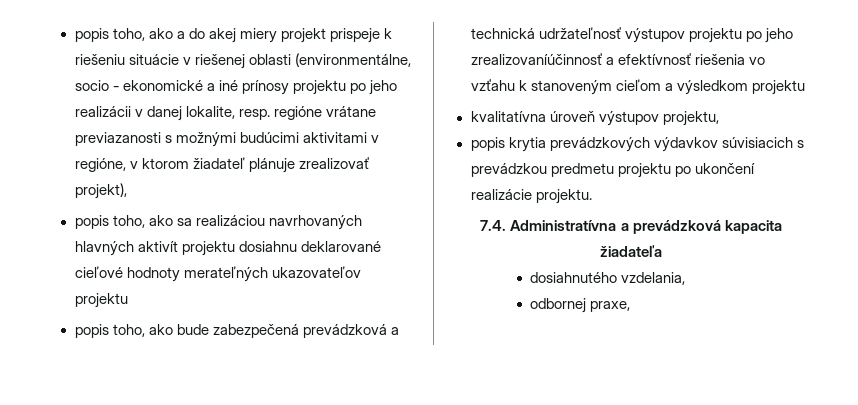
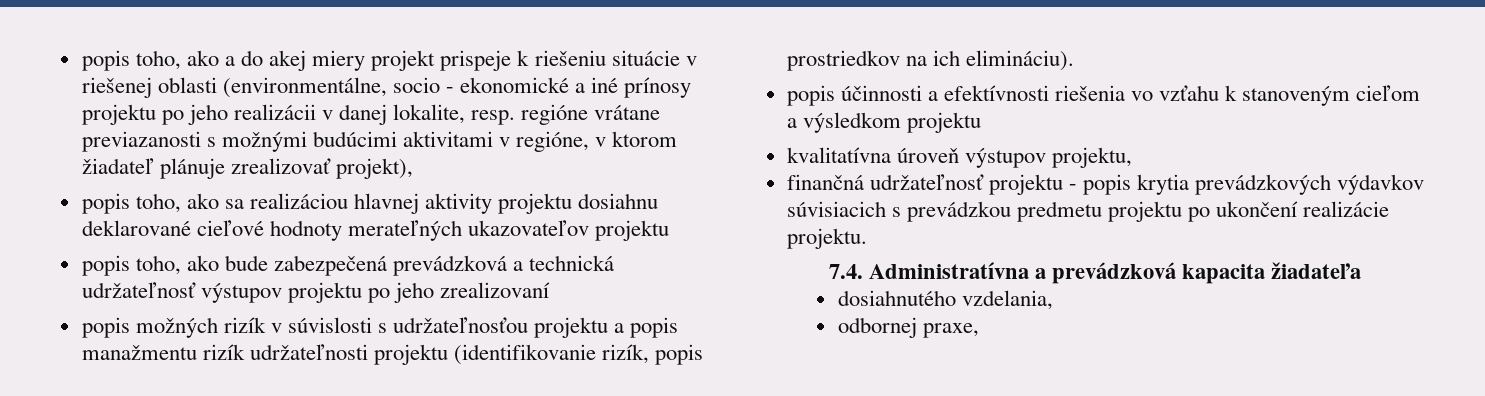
- popis toho, ako sa realizáciou navrhovaných hlavných aktivít projektu dosiahnu deklarované cieľové hodnoty merateľných ukazovateľov projektu
+ popis toho, ako sa realizáciou hlavnej aktivity projektu dosiahnu deklarované cieľové hodnoty merateľných ukazovateľov projektu
- popis toho, ako bude zabezpečená prevádzková a technická udržateľnosť výstupov projektu po jeho zrealizovaníúčinnosť a efektívnosť riešenia vo vzťahu k stanoveným cieľom a výsledkom projektu
+ popis toho, ako bude zabezpečená prevádzková a technická udržateľnosť výstupov projektu po jeho zrealizovaní
+ popis možných rizík v súvislosti s udržateľnosťou projektu a popis manažmentu rizík udržateľnosti projektu (identifikovanie rizík, popis prostriedkov na ich elimináciu).
+ popis účinnosti a efektívnosti riešenia vo vzťahu k stanoveným cieľom a výsledkom projektu
- popis krytia prevádzkových výdavkov súvisiacich s prevádzkou predmetu projektu po ukončení realizácie projektu.
+ finančná udržateľnosť projektu - popis krytia prevádzkových výdavkov súvisiacich s prevádzkou predmetu projektu po ukončení realizácie projektu.

